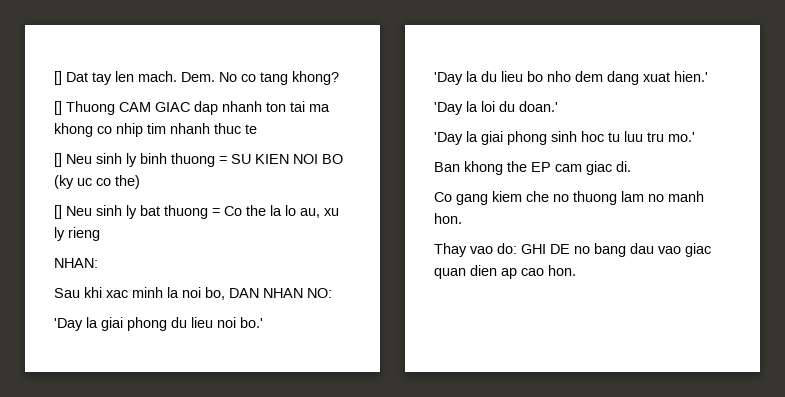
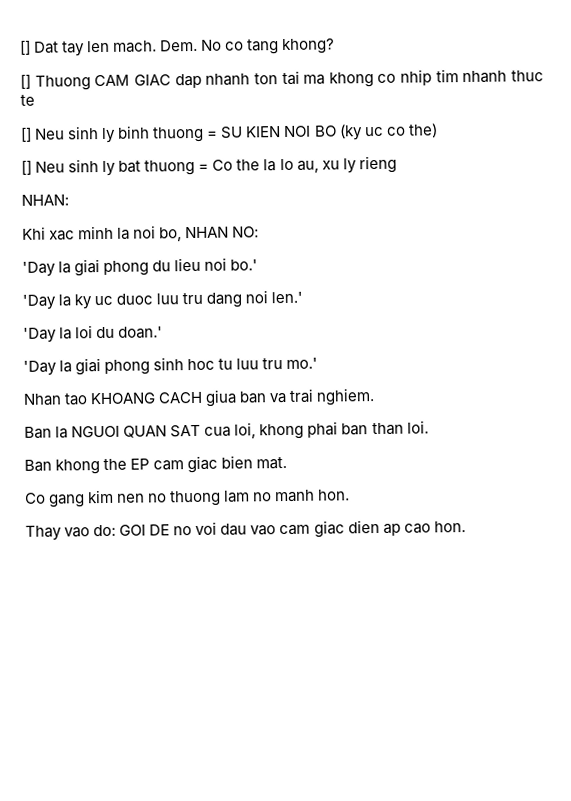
- Sau khi xac minh la noi bo, DAN NHAN NO:
+ Khi xac minh la noi bo, NHAN NO:
- 'Day la du lieu bo nho dem dang xuat hien.'
+ 'Day la ky uc duoc luu tru dang noi len.'
+ Nhan tao KHOANG CACH giua ban va trai nghiem.
+ Ban la NGUOI QUAN SAT cua loi, khong phai ban than loi.
- Ban khong the EP cam giac di.
+ Ban khong the EP cam giac bien mat.
- Co gang kiem che no thuong lam no manh hon.
+ Co gang kim nen no thuong lam no manh hon.
- Thay vao do: GHI DE no bang dau vao giac quan dien ap cao hon.
+ Thay vao do: GOI DE no voi dau vao cam giac dien ap cao hon.

